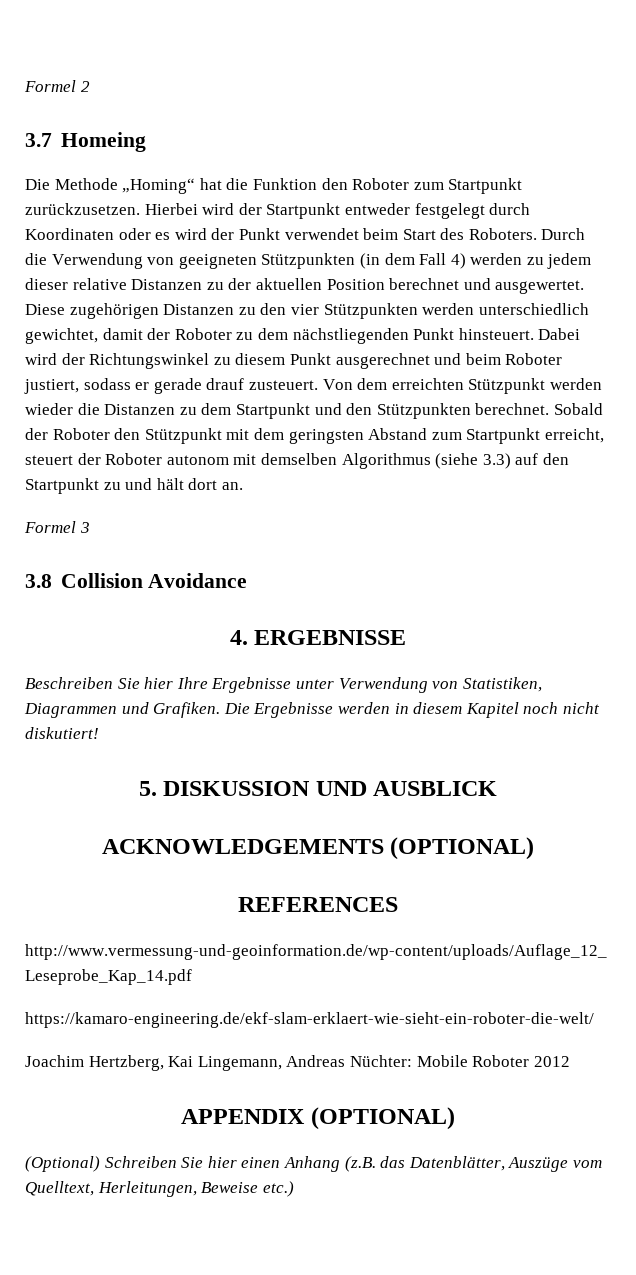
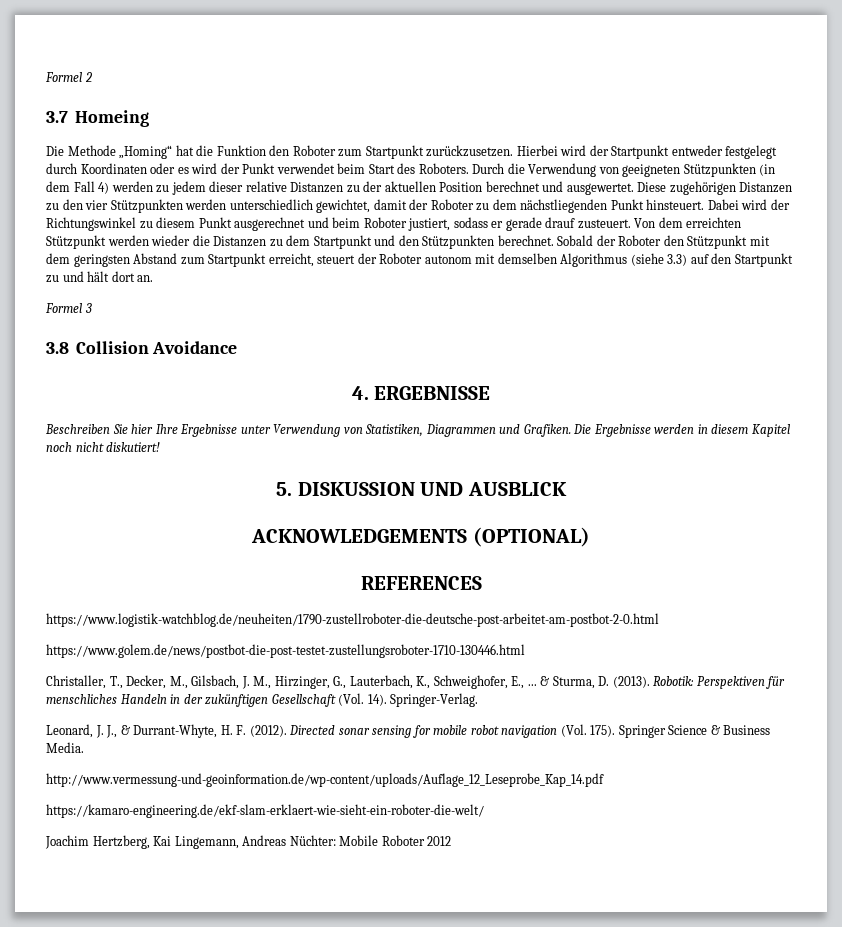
+ https://www.logistik-watchblog.de/neuheiten/1790-zustellroboter-die-deutsche-post-arbeitet-am-postbot-2-0.html
+ https://www.golem.de/news/postbot-die-post-testet-zustellungsroboter-1710-130446.html
+ Christaller, T., Decker, M., Gilsbach, J. M., Hirzinger, G., Lauterbach, K., Schweighofer, E., ... & Sturma, D. (2013). Robotik: Perspektiven für menschliches Handeln in der zukünftigen Gesellschaft (Vol. 14). Springer-Verlag.
+ Leonard, J. J., & Durrant-Whyte, H. F. (2012). Directed sonar sensing for mobile robot navigation (Vol. 175). Springer Science & Business Media.
- APPENDIX (OPTIONAL)
- (Optional) Schreiben Sie hier einen Anhang (z.B. das Datenblätter, Auszüge vom Quelltext, Herleitungen, Beweise etc.)

